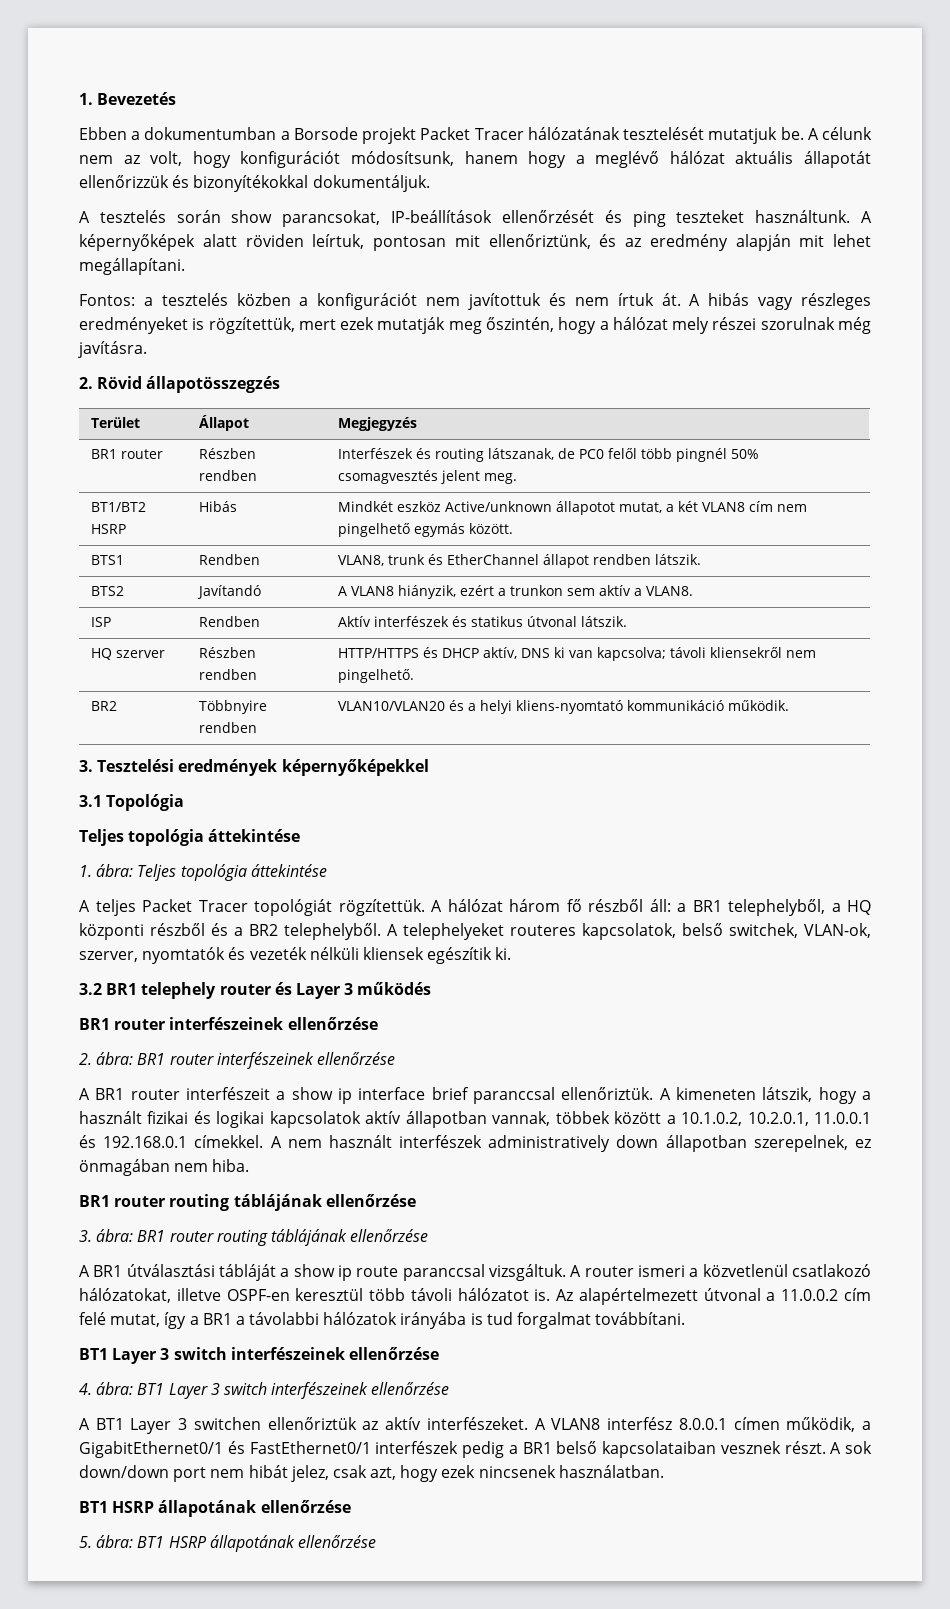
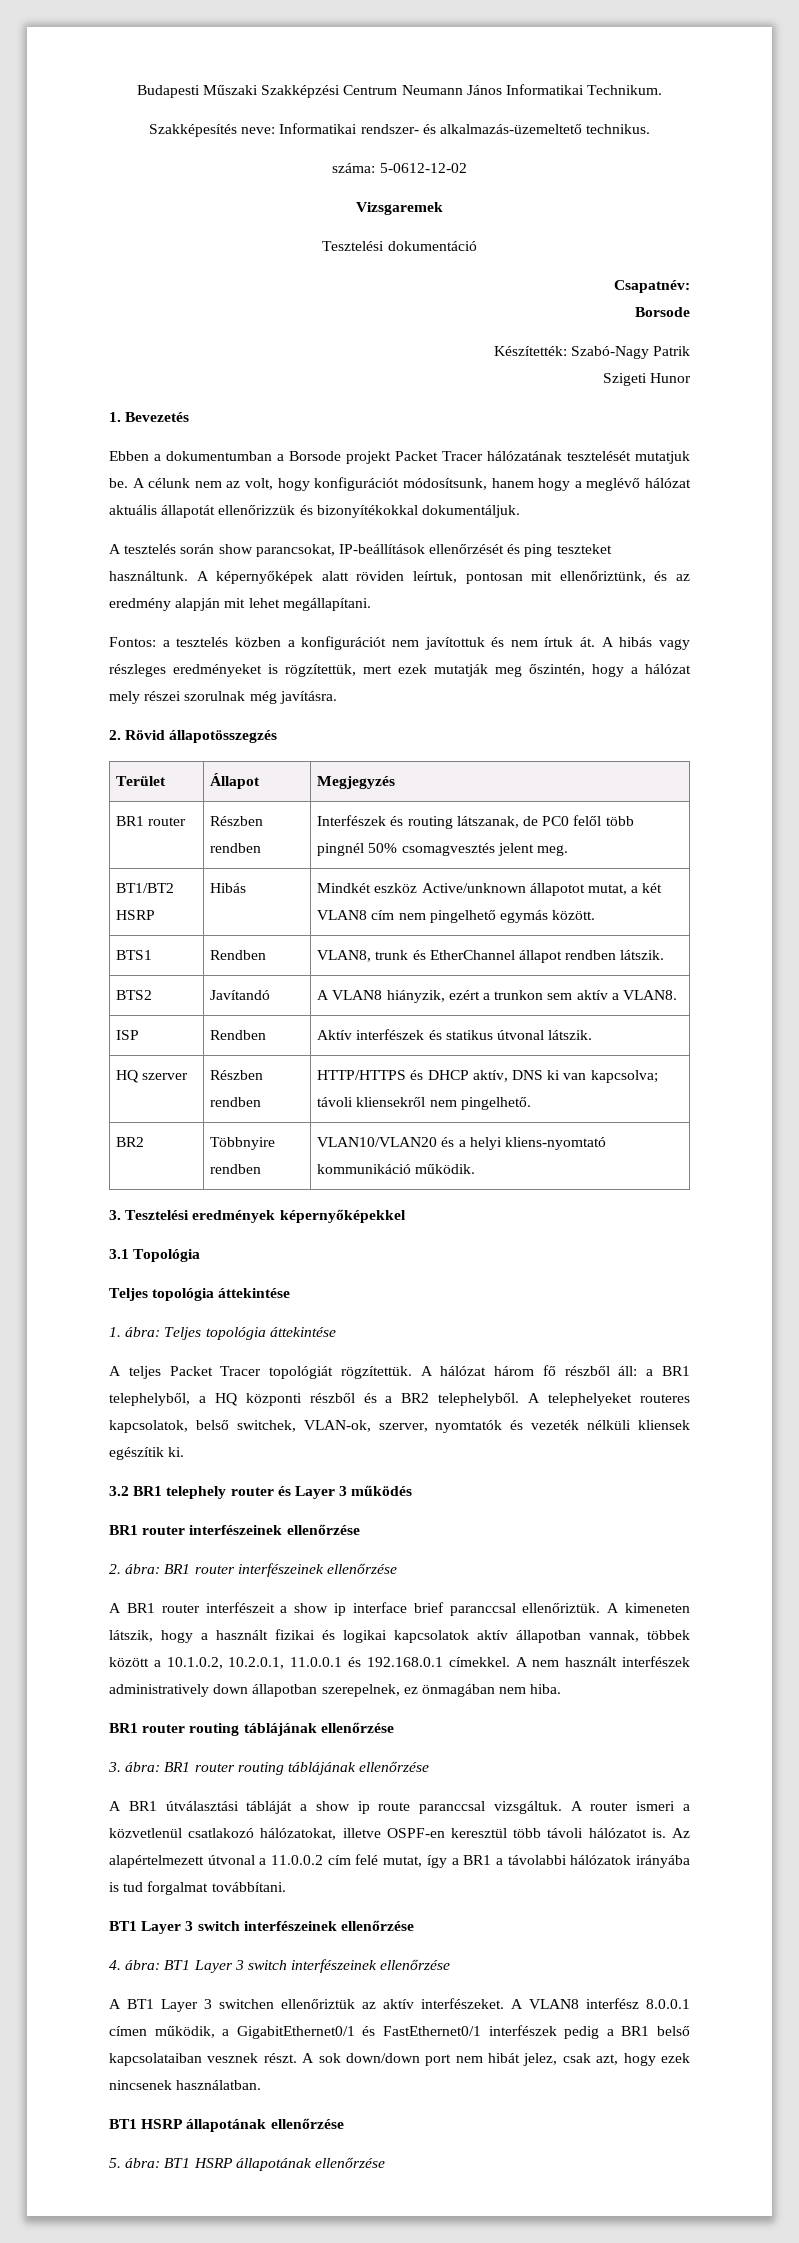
+ Budapesti Műszaki Szakképzési Centrum Neumann János Informatikai Technikum.
+ Szakképesítés neve: Informatikai rendszer- és alkalmazás-üzemeltető technikus.
+ száma: 5-0612-12-02
+ Vizsgaremek
+ Tesztelési dokumentáció
+ Csapatnév:
+ Borsode
+ Készítették: Szabó-Nagy Patrik
+ Szigeti Hunor

